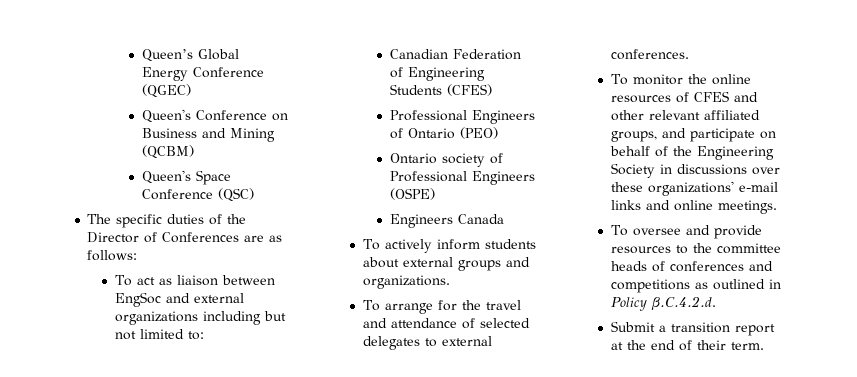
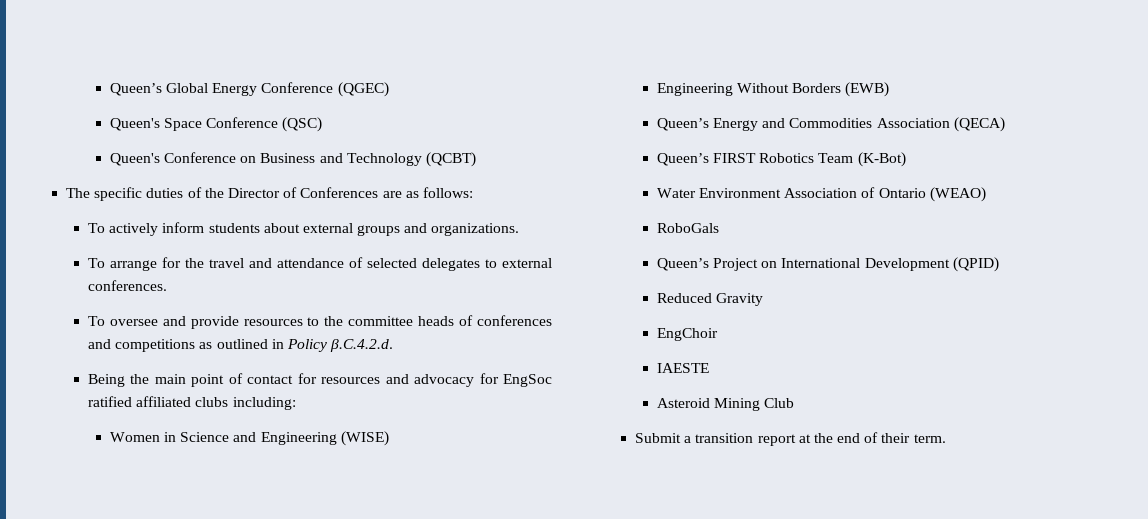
+ Queen's Space Conference (QSC)
- Queen's Conference on Business and Mining (QCBM)
- Queen's Space Conference (QSC)
+ Queen's Conference on Business and Technology (QCBT)
- To act as liaison between EngSoc and external organizations including but not limited to:
- Canadian Federation of Engineering Students (CFES)
- Professional Engineers of Ontario (PEO)
- Ontario society of Professional Engineers (OSPE)
- Engineers Canada
- To monitor the online resources of CFES and other relevant affiliated groups, and participate on behalf of the Engineering Society in discussions over these organizations' e-mail links and online meetings.
+ Being the main point of contact for resources and advocacy for EngSoc ratified affiliated clubs including:
+ Women in Science and Engineering (WISE)
+ Engineering Without Borders (EWB)
+ Queen’s Energy and Commodities Association (QECA)
+ Queen’s FIRST Robotics Team (K-Bot)
+ Water Environment Association of Ontario (WEAO)
+ RoboGals
+ Queen’s Project on International Development (QPID)
+ Reduced Gravity
+ EngChoir
+ IAESTE
+ Asteroid Mining Club

